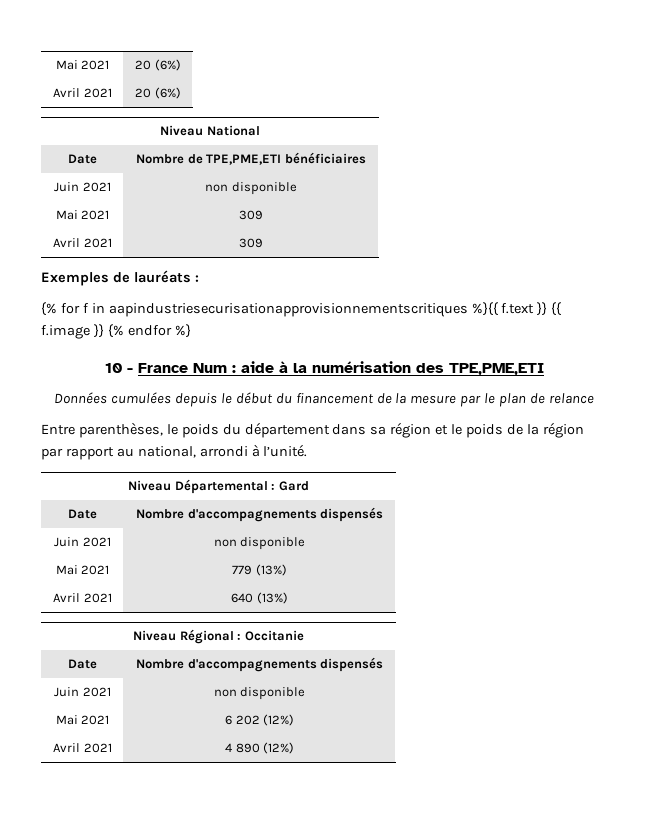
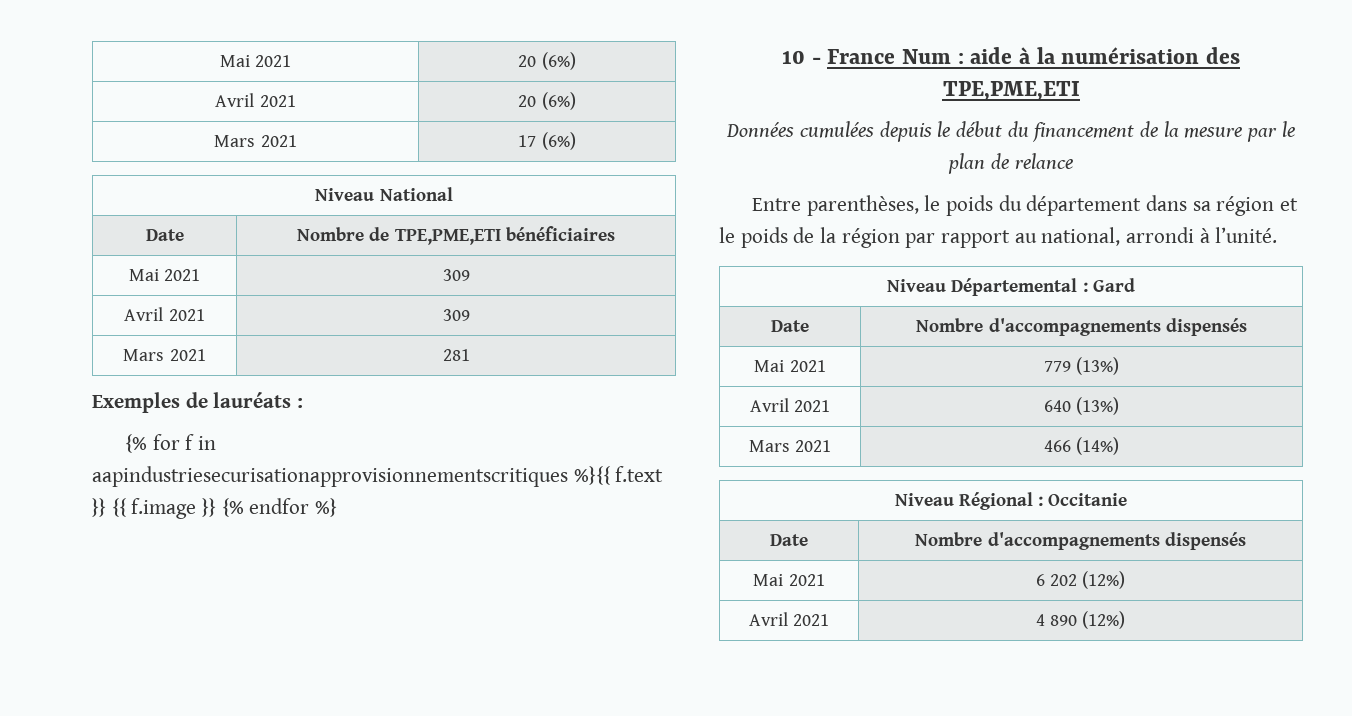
+ Mars 2021 | 17 (6%)
  Date | Nombre de TPE,PME,ETI bénéficiaires
- Juin 2021 | non disponible
+ Mars 2021 | 281
  Niveau Départemental : Gard
  Date | Nombre d'accompagnements dispensés
- Juin 2021 | non disponible
+ Mars 2021 | 466 (14%)
  Niveau Régional : Occitanie
  Date | Nombre d'accompagnements dispensés
- Juin 2021 | non disponible

